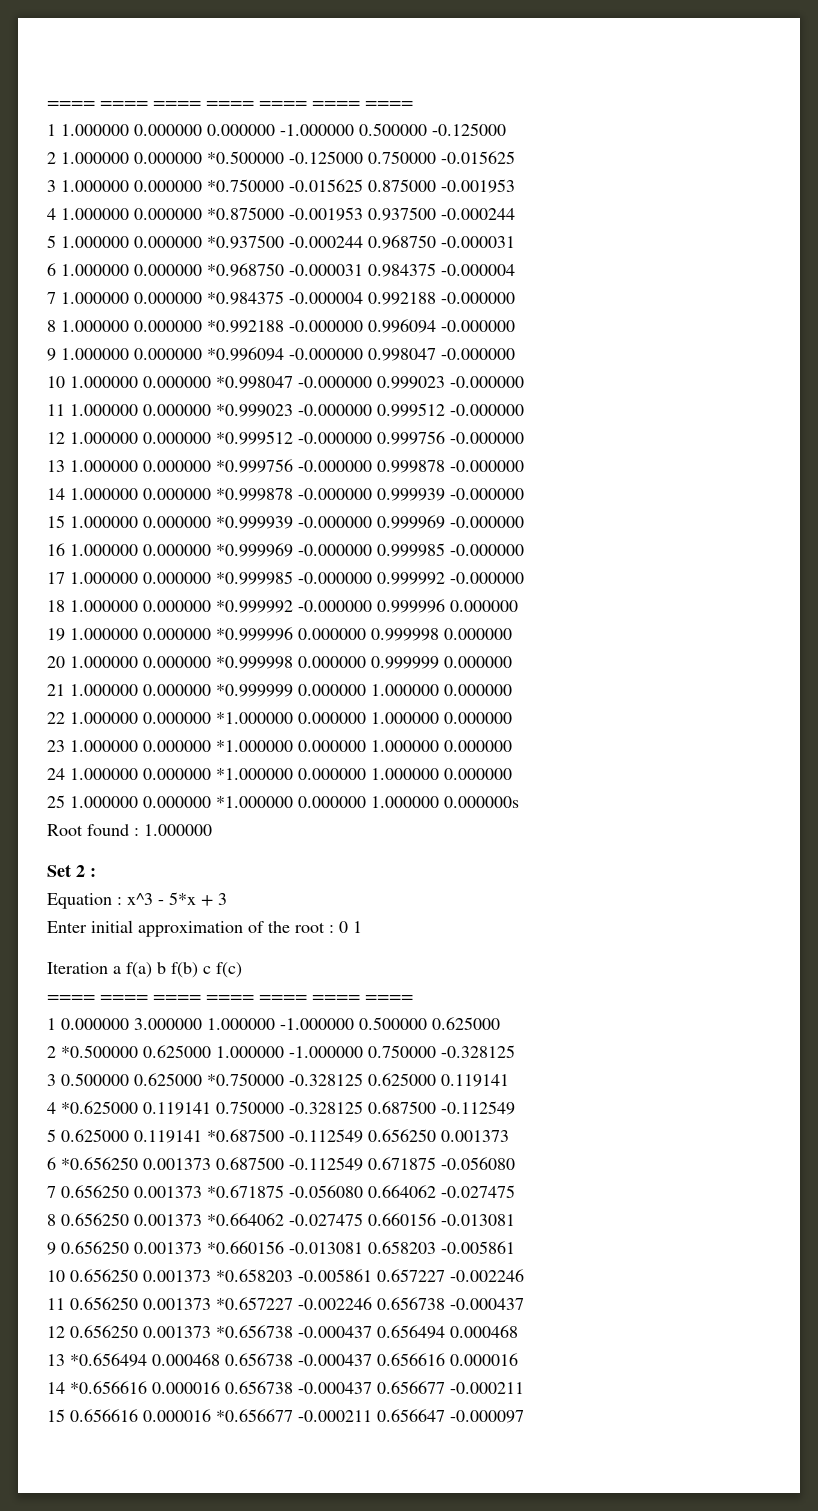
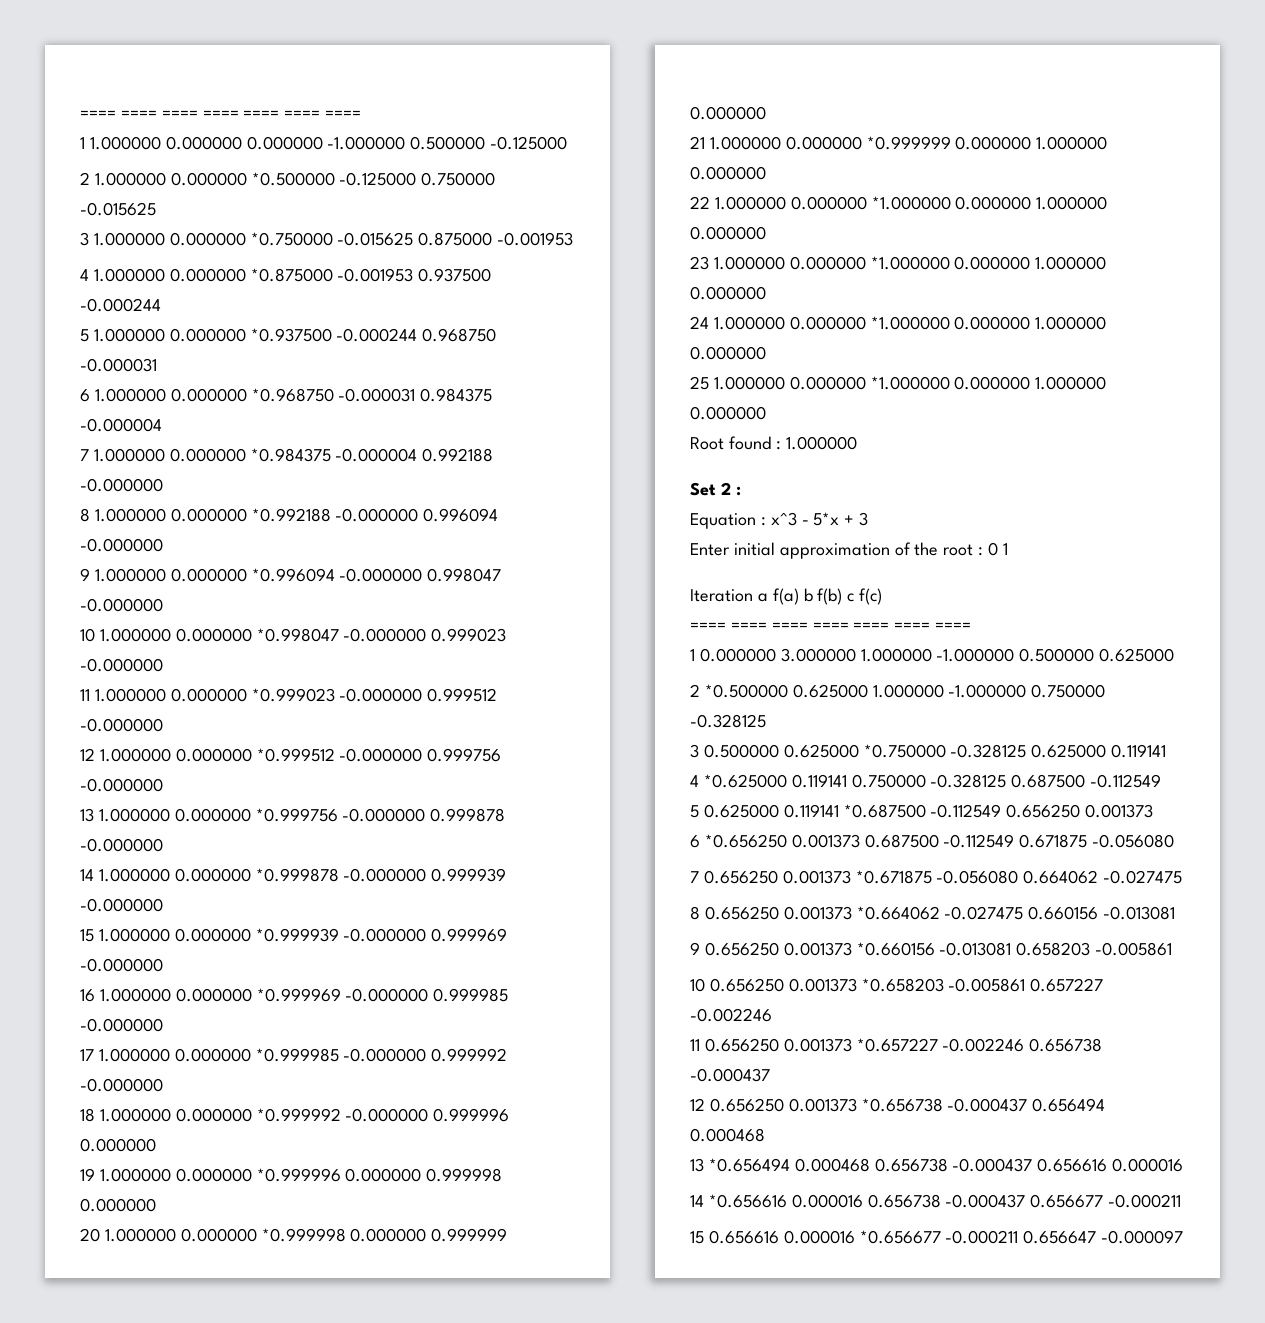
- 25 1.000000 0.000000 *1.000000 0.000000 1.000000 0.000000s
+ 25 1.000000 0.000000 *1.000000 0.000000 1.000000 0.000000

